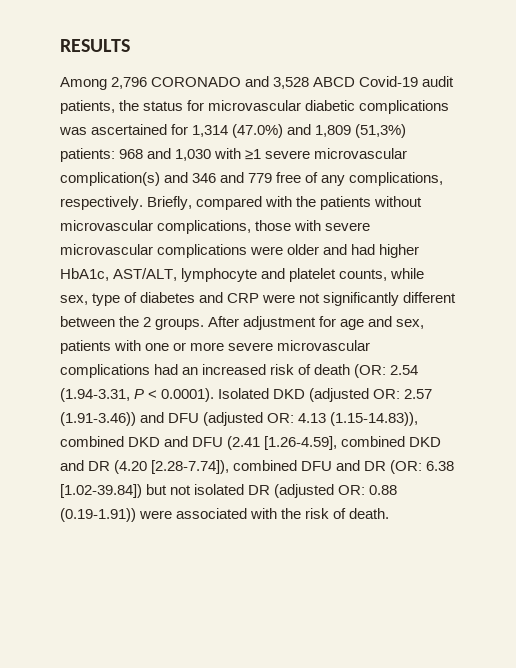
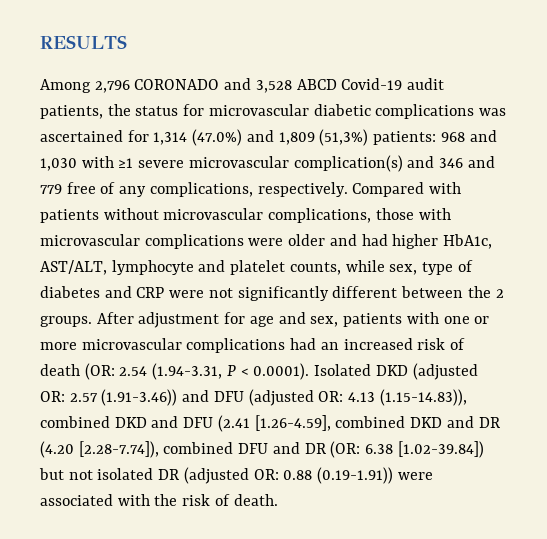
- Briefly, compared with the patients without microvascular complications, those with severe microvascular complications were older and had higher HbA1c, AST/ALT, lymphocyte and platelet counts, while sex, type of diabetes and CRP were not significantly different between the 2 groups.
+ Compared with patients without microvascular complications, those with microvascular complications were older and had higher HbA1c, AST/ALT, lymphocyte and platelet counts, while sex, type of diabetes and CRP were not significantly different between the 2 groups.
- After adjustment for age and sex, patients with one or more severe microvascular complications had an increased risk of death (OR:
+ After adjustment for age and sex, patients with one or more microvascular complications had an increased risk of death (OR:

